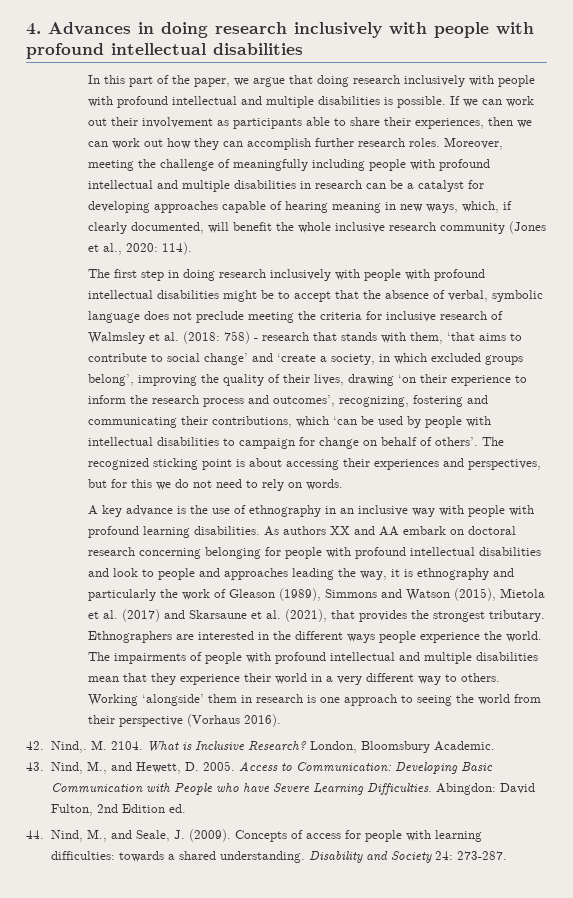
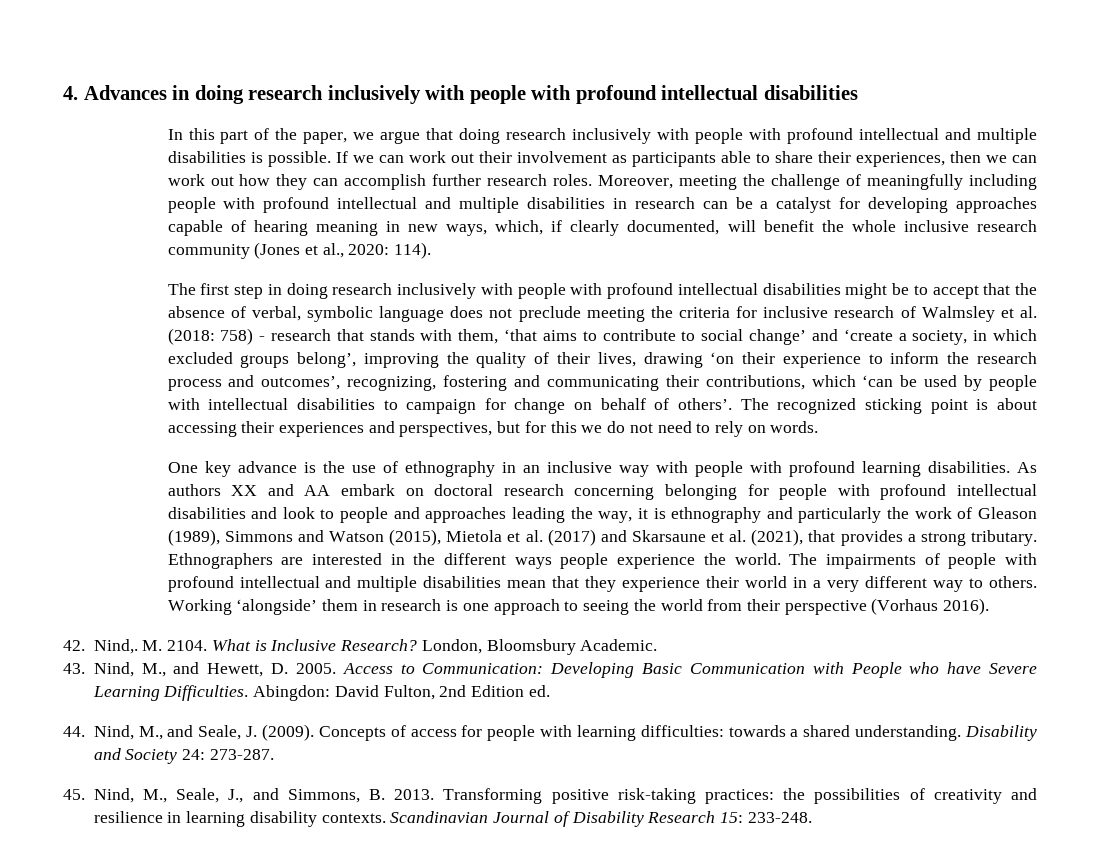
- A key advance is the use of ethnography in an inclusive way with people with profound learning disabilities.
+ One key advance is the use of ethnography in an inclusive way with people with profound learning disabilities.
- As authors XX and AA embark on doctoral research concerning belonging for people with profound intellectual disabilities and look to people and approaches leading the way, it is ethnography and particularly the work of Gleason (1989), Simmons and Watson (2015), Mietola et al. (2017) and Skarsaune et al. (2021), that provides the strongest tributary.
+ As authors XX and AA embark on doctoral research concerning belonging for people with profound intellectual disabilities and look to people and approaches leading the way, it is ethnography and particularly the work of Gleason (1989), Simmons and Watson (2015), Mietola et al. (2017) and Skarsaune et al. (2021), that provides a strong tributary.
+ 45. Nind, M., Seale, J., and Simmons, B. 2013. Transforming positive risk-taking practices: the possibilities of creativity and resilience in learning disability contexts. Scandinavian Journal of Disability Research 15: 233-248.

